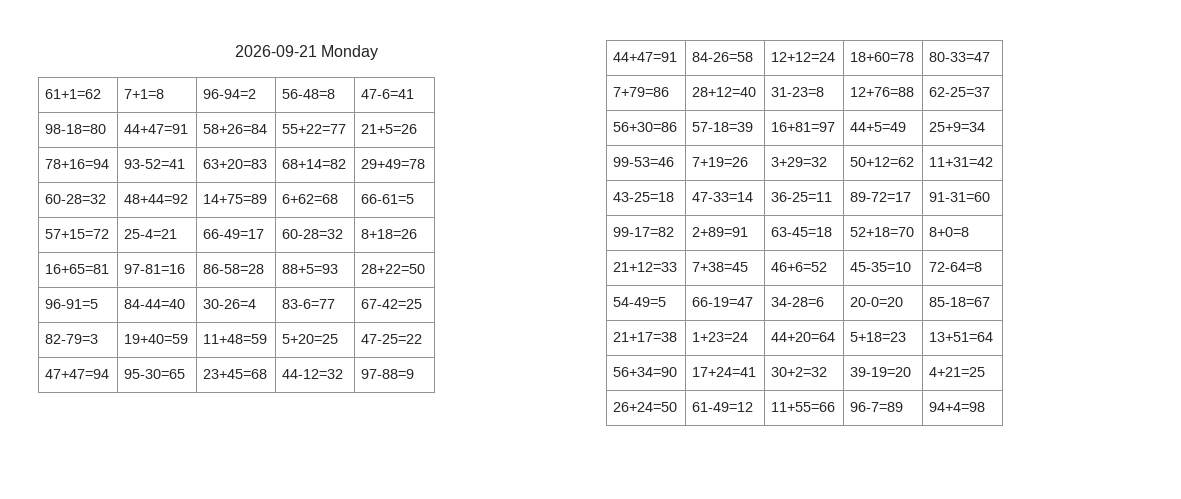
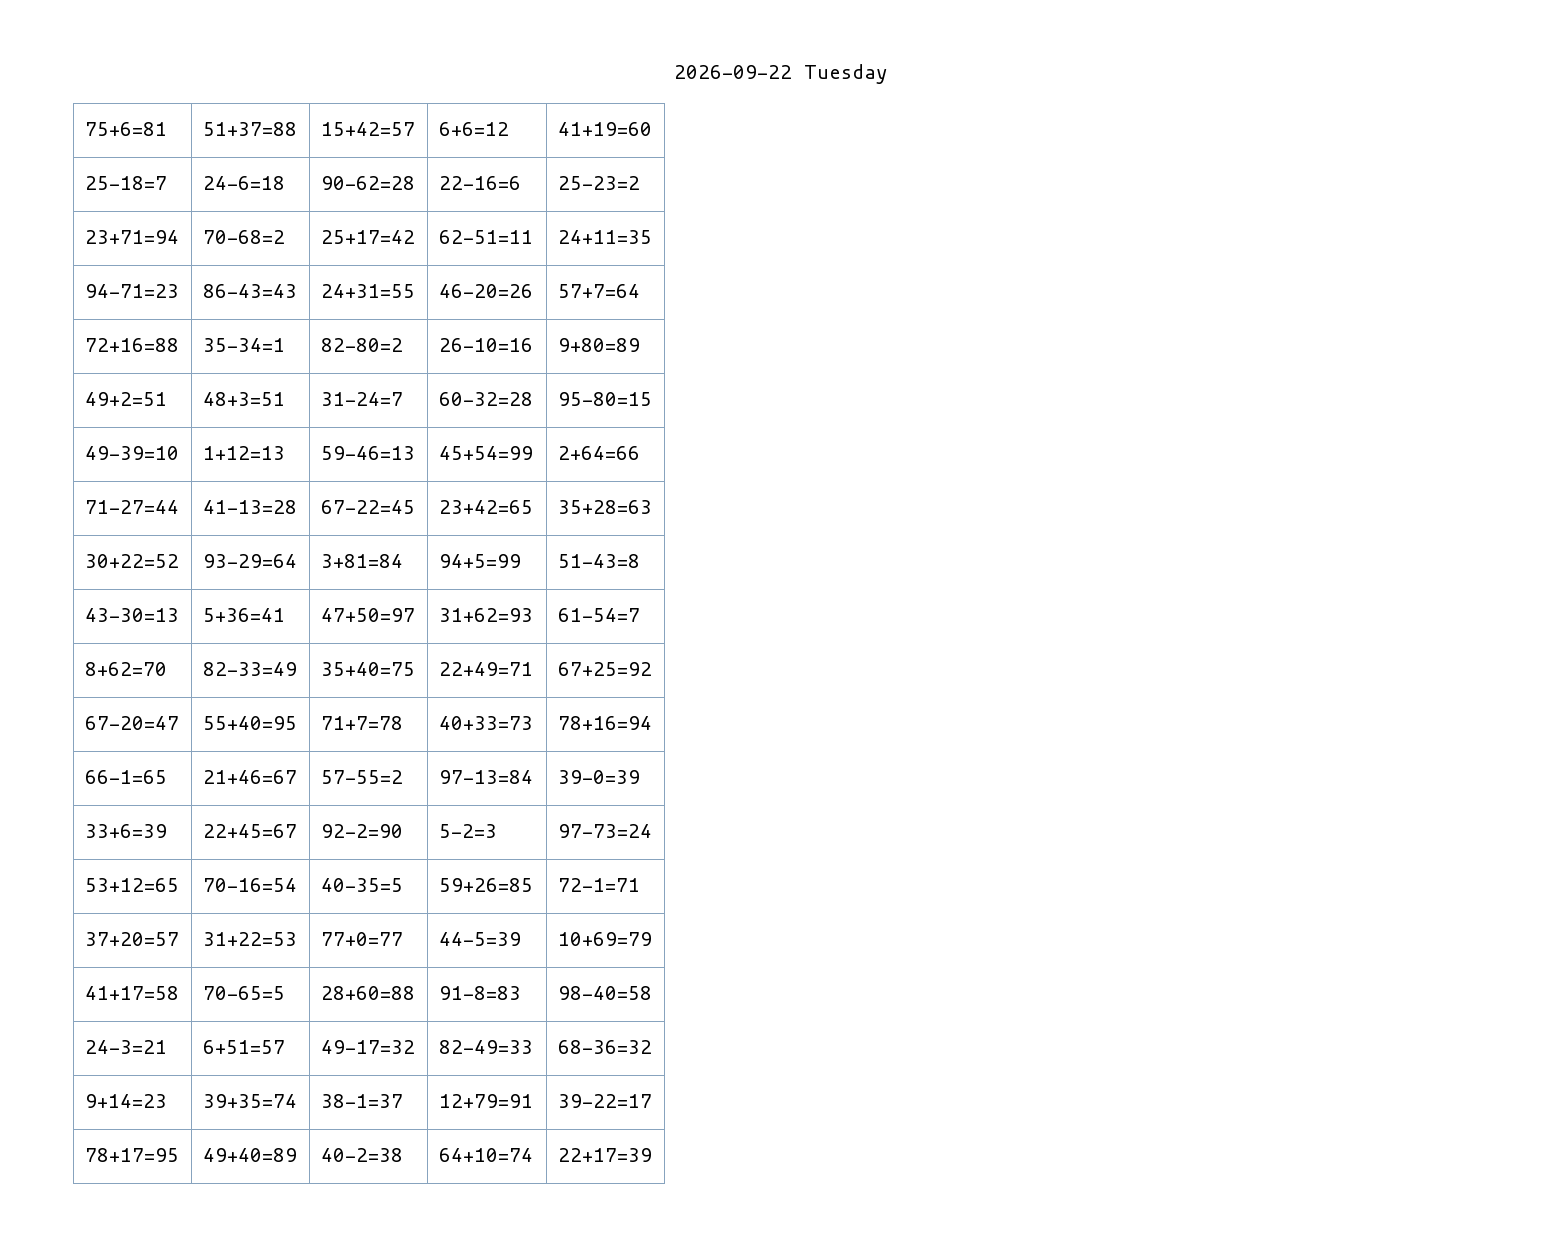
- 2026-09-21 Monday
- 61+1=62 | 7+1=8 | 96-94=2 | 56-48=8 | 47-6=41
- 98-18=80 | 44+47=91 | 58+26=84 | 55+22=77 | 21+5=26
- 78+16=94 | 93-52=41 | 63+20=83 | 68+14=82 | 29+49=78
- 60-28=32 | 48+44=92 | 14+75=89 | 6+62=68 | 66-61=5
- 57+15=72 | 25-4=21 | 66-49=17 | 60-28=32 | 8+18=26
- 16+65=81 | 97-81=16 | 86-58=28 | 88+5=93 | 28+22=50
- 96-91=5 | 84-44=40 | 30-26=4 | 83-6=77 | 67-42=25
- 82-79=3 | 19+40=59 | 11+48=59 | 5+20=25 | 47-25=22
- 47+47=94 | 95-30=65 | 23+45=68 | 44-12=32 | 97-88=9
- 44+47=91 | 84-26=58 | 12+12=24 | 18+60=78 | 80-33=47
- 7+79=86 | 28+12=40 | 31-23=8 | 12+76=88 | 62-25=37
- 56+30=86 | 57-18=39 | 16+81=97 | 44+5=49 | 25+9=34
- 99-53=46 | 7+19=26 | 3+29=32 | 50+12=62 | 11+31=42
- 43-25=18 | 47-33=14 | 36-25=11 | 89-72=17 | 91-31=60
- 99-17=82 | 2+89=91 | 63-45=18 | 52+18=70 | 8+0=8
- 21+12=33 | 7+38=45 | 46+6=52 | 45-35=10 | 72-64=8
- 54-49=5 | 66-19=47 | 34-28=6 | 20-0=20 | 85-18=67
- 21+17=38 | 1+23=24 | 44+20=64 | 5+18=23 | 13+51=64
- 56+34=90 | 17+24=41 | 30+2=32 | 39-19=20 | 4+21=25
- 26+24=50 | 61-49=12 | 11+55=66 | 96-7=89 | 94+4=98
+ 2026-09-22 Tuesday
+ 75+6=81 | 51+37=88 | 15+42=57 | 6+6=12 | 41+19=60
+ 25-18=7 | 24-6=18 | 90-62=28 | 22-16=6 | 25-23=2
+ 23+71=94 | 70-68=2 | 25+17=42 | 62-51=11 | 24+11=35
+ 94-71=23 | 86-43=43 | 24+31=55 | 46-20=26 | 57+7=64
+ 72+16=88 | 35-34=1 | 82-80=2 | 26-10=16 | 9+80=89
+ 49+2=51 | 48+3=51 | 31-24=7 | 60-32=28 | 95-80=15
+ 49-39=10 | 1+12=13 | 59-46=13 | 45+54=99 | 2+64=66
+ 71-27=44 | 41-13=28 | 67-22=45 | 23+42=65 | 35+28=63
+ 30+22=52 | 93-29=64 | 3+81=84 | 94+5=99 | 51-43=8
+ 43-30=13 | 5+36=41 | 47+50=97 | 31+62=93 | 61-54=7
+ 8+62=70 | 82-33=49 | 35+40=75 | 22+49=71 | 67+25=92
+ 67-20=47 | 55+40=95 | 71+7=78 | 40+33=73 | 78+16=94
+ 66-1=65 | 21+46=67 | 57-55=2 | 97-13=84 | 39-0=39
+ 33+6=39 | 22+45=67 | 92-2=90 | 5-2=3 | 97-73=24
+ 53+12=65 | 70-16=54 | 40-35=5 | 59+26=85 | 72-1=71
+ 37+20=57 | 31+22=53 | 77+0=77 | 44-5=39 | 10+69=79
+ 41+17=58 | 70-65=5 | 28+60=88 | 91-8=83 | 98-40=58
+ 24-3=21 | 6+51=57 | 49-17=32 | 82-49=33 | 68-36=32
+ 9+14=23 | 39+35=74 | 38-1=37 | 12+79=91 | 39-22=17
+ 78+17=95 | 49+40=89 | 40-2=38 | 64+10=74 | 22+17=39

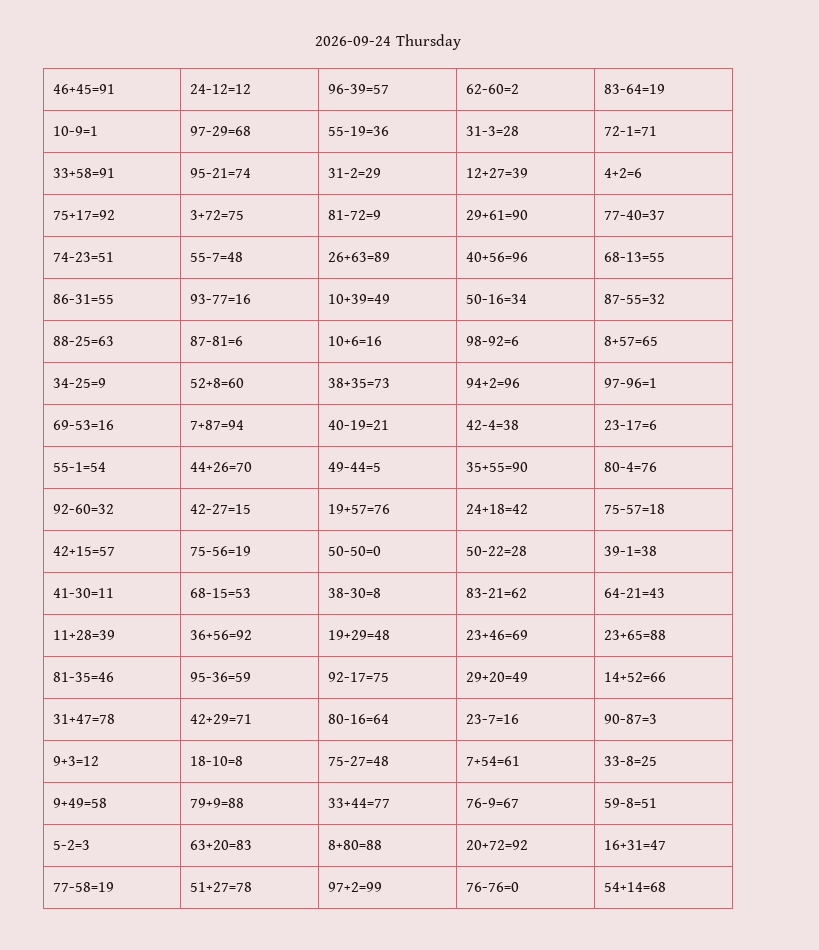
- 2026-09-22 Tuesday
- 75+6=81 | 51+37=88 | 15+42=57 | 6+6=12 | 41+19=60
- 25-18=7 | 24-6=18 | 90-62=28 | 22-16=6 | 25-23=2
- 23+71=94 | 70-68=2 | 25+17=42 | 62-51=11 | 24+11=35
- 94-71=23 | 86-43=43 | 24+31=55 | 46-20=26 | 57+7=64
- 72+16=88 | 35-34=1 | 82-80=2 | 26-10=16 | 9+80=89
- 49+2=51 | 48+3=51 | 31-24=7 | 60-32=28 | 95-80=15
- 49-39=10 | 1+12=13 | 59-46=13 | 45+54=99 | 2+64=66
- 71-27=44 | 41-13=28 | 67-22=45 | 23+42=65 | 35+28=63
- 30+22=52 | 93-29=64 | 3+81=84 | 94+5=99 | 51-43=8
- 43-30=13 | 5+36=41 | 47+50=97 | 31+62=93 | 61-54=7
- 8+62=70 | 82-33=49 | 35+40=75 | 22+49=71 | 67+25=92
- 67-20=47 | 55+40=95 | 71+7=78 | 40+33=73 | 78+16=94
- 66-1=65 | 21+46=67 | 57-55=2 | 97-13=84 | 39-0=39
- 33+6=39 | 22+45=67 | 92-2=90 | 5-2=3 | 97-73=24
- 53+12=65 | 70-16=54 | 40-35=5 | 59+26=85 | 72-1=71
- 37+20=57 | 31+22=53 | 77+0=77 | 44-5=39 | 10+69=79
- 41+17=58 | 70-65=5 | 28+60=88 | 91-8=83 | 98-40=58
- 24-3=21 | 6+51=57 | 49-17=32 | 82-49=33 | 68-36=32
- 9+14=23 | 39+35=74 | 38-1=37 | 12+79=91 | 39-22=17
- 78+17=95 | 49+40=89 | 40-2=38 | 64+10=74 | 22+17=39
+ 2026-09-24 Thursday
+ 46+45=91 | 24-12=12 | 96-39=57 | 62-60=2 | 83-64=19
+ 10-9=1 | 97-29=68 | 55-19=36 | 31-3=28 | 72-1=71
+ 33+58=91 | 95-21=74 | 31-2=29 | 12+27=39 | 4+2=6
+ 75+17=92 | 3+72=75 | 81-72=9 | 29+61=90 | 77-40=37
+ 74-23=51 | 55-7=48 | 26+63=89 | 40+56=96 | 68-13=55
+ 86-31=55 | 93-77=16 | 10+39=49 | 50-16=34 | 87-55=32
+ 88-25=63 | 87-81=6 | 10+6=16 | 98-92=6 | 8+57=65
+ 34-25=9 | 52+8=60 | 38+35=73 | 94+2=96 | 97-96=1
+ 69-53=16 | 7+87=94 | 40-19=21 | 42-4=38 | 23-17=6
+ 55-1=54 | 44+26=70 | 49-44=5 | 35+55=90 | 80-4=76
+ 92-60=32 | 42-27=15 | 19+57=76 | 24+18=42 | 75-57=18
+ 42+15=57 | 75-56=19 | 50-50=0 | 50-22=28 | 39-1=38
+ 41-30=11 | 68-15=53 | 38-30=8 | 83-21=62 | 64-21=43
+ 11+28=39 | 36+56=92 | 19+29=48 | 23+46=69 | 23+65=88
+ 81-35=46 | 95-36=59 | 92-17=75 | 29+20=49 | 14+52=66
+ 31+47=78 | 42+29=71 | 80-16=64 | 23-7=16 | 90-87=3
+ 9+3=12 | 18-10=8 | 75-27=48 | 7+54=61 | 33-8=25
+ 9+49=58 | 79+9=88 | 33+44=77 | 76-9=67 | 59-8=51
+ 5-2=3 | 63+20=83 | 8+80=88 | 20+72=92 | 16+31=47
+ 77-58=19 | 51+27=78 | 97+2=99 | 76-76=0 | 54+14=68

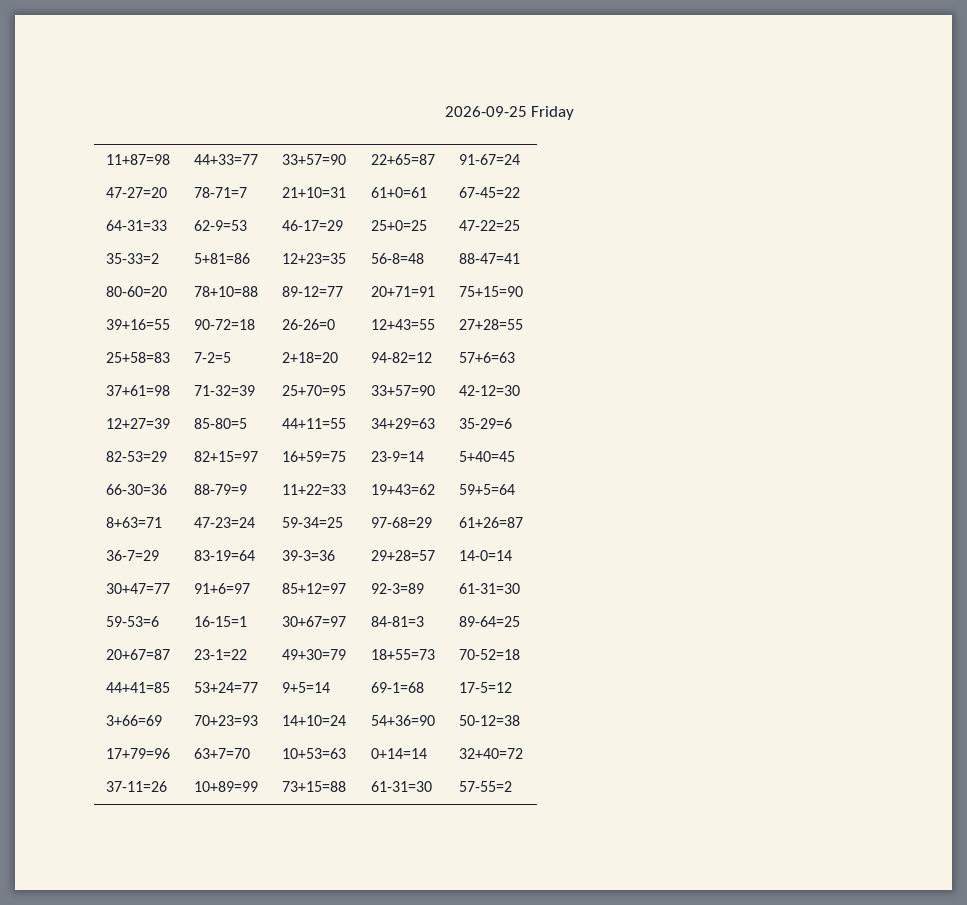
- 2026-09-24 Thursday
- 46+45=91 | 24-12=12 | 96-39=57 | 62-60=2 | 83-64=19
- 10-9=1 | 97-29=68 | 55-19=36 | 31-3=28 | 72-1=71
- 33+58=91 | 95-21=74 | 31-2=29 | 12+27=39 | 4+2=6
- 75+17=92 | 3+72=75 | 81-72=9 | 29+61=90 | 77-40=37
- 74-23=51 | 55-7=48 | 26+63=89 | 40+56=96 | 68-13=55
- 86-31=55 | 93-77=16 | 10+39=49 | 50-16=34 | 87-55=32
- 88-25=63 | 87-81=6 | 10+6=16 | 98-92=6 | 8+57=65
- 34-25=9 | 52+8=60 | 38+35=73 | 94+2=96 | 97-96=1
- 69-53=16 | 7+87=94 | 40-19=21 | 42-4=38 | 23-17=6
- 55-1=54 | 44+26=70 | 49-44=5 | 35+55=90 | 80-4=76
- 92-60=32 | 42-27=15 | 19+57=76 | 24+18=42 | 75-57=18
- 42+15=57 | 75-56=19 | 50-50=0 | 50-22=28 | 39-1=38
- 41-30=11 | 68-15=53 | 38-30=8 | 83-21=62 | 64-21=43
- 11+28=39 | 36+56=92 | 19+29=48 | 23+46=69 | 23+65=88
- 81-35=46 | 95-36=59 | 92-17=75 | 29+20=49 | 14+52=66
- 31+47=78 | 42+29=71 | 80-16=64 | 23-7=16 | 90-87=3
- 9+3=12 | 18-10=8 | 75-27=48 | 7+54=61 | 33-8=25
- 9+49=58 | 79+9=88 | 33+44=77 | 76-9=67 | 59-8=51
- 5-2=3 | 63+20=83 | 8+80=88 | 20+72=92 | 16+31=47
- 77-58=19 | 51+27=78 | 97+2=99 | 76-76=0 | 54+14=68
+ 2026-09-25 Friday
+ 11+87=98 | 44+33=77 | 33+57=90 | 22+65=87 | 91-67=24
+ 47-27=20 | 78-71=7 | 21+10=31 | 61+0=61 | 67-45=22
+ 64-31=33 | 62-9=53 | 46-17=29 | 25+0=25 | 47-22=25
+ 35-33=2 | 5+81=86 | 12+23=35 | 56-8=48 | 88-47=41
+ 80-60=20 | 78+10=88 | 89-12=77 | 20+71=91 | 75+15=90
+ 39+16=55 | 90-72=18 | 26-26=0 | 12+43=55 | 27+28=55
+ 25+58=83 | 7-2=5 | 2+18=20 | 94-82=12 | 57+6=63
+ 37+61=98 | 71-32=39 | 25+70=95 | 33+57=90 | 42-12=30
+ 12+27=39 | 85-80=5 | 44+11=55 | 34+29=63 | 35-29=6
+ 82-53=29 | 82+15=97 | 16+59=75 | 23-9=14 | 5+40=45
+ 66-30=36 | 88-79=9 | 11+22=33 | 19+43=62 | 59+5=64
+ 8+63=71 | 47-23=24 | 59-34=25 | 97-68=29 | 61+26=87
+ 36-7=29 | 83-19=64 | 39-3=36 | 29+28=57 | 14-0=14
+ 30+47=77 | 91+6=97 | 85+12=97 | 92-3=89 | 61-31=30
+ 59-53=6 | 16-15=1 | 30+67=97 | 84-81=3 | 89-64=25
+ 20+67=87 | 23-1=22 | 49+30=79 | 18+55=73 | 70-52=18
+ 44+41=85 | 53+24=77 | 9+5=14 | 69-1=68 | 17-5=12
+ 3+66=69 | 70+23=93 | 14+10=24 | 54+36=90 | 50-12=38
+ 17+79=96 | 63+7=70 | 10+53=63 | 0+14=14 | 32+40=72
+ 37-11=26 | 10+89=99 | 73+15=88 | 61-31=30 | 57-55=2

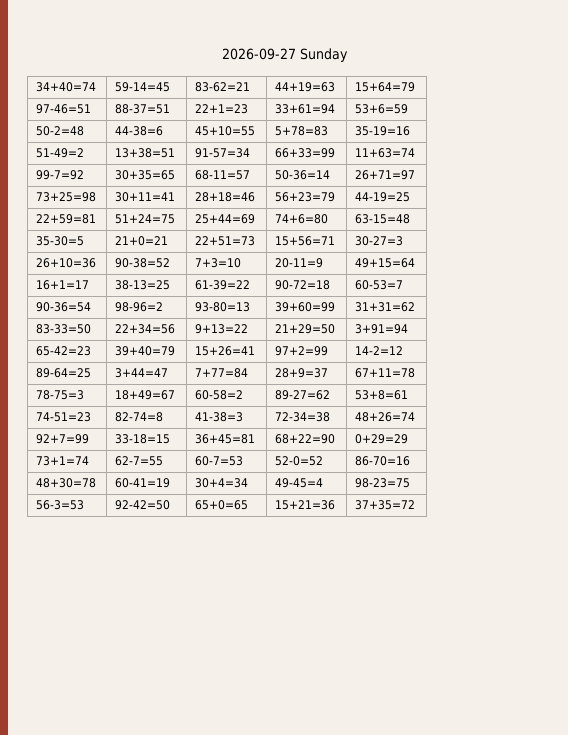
- 2026-09-25 Friday
- 11+87=98 | 44+33=77 | 33+57=90 | 22+65=87 | 91-67=24
- 47-27=20 | 78-71=7 | 21+10=31 | 61+0=61 | 67-45=22
- 64-31=33 | 62-9=53 | 46-17=29 | 25+0=25 | 47-22=25
- 35-33=2 | 5+81=86 | 12+23=35 | 56-8=48 | 88-47=41
- 80-60=20 | 78+10=88 | 89-12=77 | 20+71=91 | 75+15=90
- 39+16=55 | 90-72=18 | 26-26=0 | 12+43=55 | 27+28=55
- 25+58=83 | 7-2=5 | 2+18=20 | 94-82=12 | 57+6=63
- 37+61=98 | 71-32=39 | 25+70=95 | 33+57=90 | 42-12=30
- 12+27=39 | 85-80=5 | 44+11=55 | 34+29=63 | 35-29=6
- 82-53=29 | 82+15=97 | 16+59=75 | 23-9=14 | 5+40=45
- 66-30=36 | 88-79=9 | 11+22=33 | 19+43=62 | 59+5=64
- 8+63=71 | 47-23=24 | 59-34=25 | 97-68=29 | 61+26=87
- 36-7=29 | 83-19=64 | 39-3=36 | 29+28=57 | 14-0=14
- 30+47=77 | 91+6=97 | 85+12=97 | 92-3=89 | 61-31=30
- 59-53=6 | 16-15=1 | 30+67=97 | 84-81=3 | 89-64=25
- 20+67=87 | 23-1=22 | 49+30=79 | 18+55=73 | 70-52=18
- 44+41=85 | 53+24=77 | 9+5=14 | 69-1=68 | 17-5=12
- 3+66=69 | 70+23=93 | 14+10=24 | 54+36=90 | 50-12=38
- 17+79=96 | 63+7=70 | 10+53=63 | 0+14=14 | 32+40=72
- 37-11=26 | 10+89=99 | 73+15=88 | 61-31=30 | 57-55=2
+ 2026-09-27 Sunday
+ 34+40=74 | 59-14=45 | 83-62=21 | 44+19=63 | 15+64=79
+ 97-46=51 | 88-37=51 | 22+1=23 | 33+61=94 | 53+6=59
+ 50-2=48 | 44-38=6 | 45+10=55 | 5+78=83 | 35-19=16
+ 51-49=2 | 13+38=51 | 91-57=34 | 66+33=99 | 11+63=74
+ 99-7=92 | 30+35=65 | 68-11=57 | 50-36=14 | 26+71=97
+ 73+25=98 | 30+11=41 | 28+18=46 | 56+23=79 | 44-19=25
+ 22+59=81 | 51+24=75 | 25+44=69 | 74+6=80 | 63-15=48
+ 35-30=5 | 21+0=21 | 22+51=73 | 15+56=71 | 30-27=3
+ 26+10=36 | 90-38=52 | 7+3=10 | 20-11=9 | 49+15=64
+ 16+1=17 | 38-13=25 | 61-39=22 | 90-72=18 | 60-53=7
+ 90-36=54 | 98-96=2 | 93-80=13 | 39+60=99 | 31+31=62
+ 83-33=50 | 22+34=56 | 9+13=22 | 21+29=50 | 3+91=94
+ 65-42=23 | 39+40=79 | 15+26=41 | 97+2=99 | 14-2=12
+ 89-64=25 | 3+44=47 | 7+77=84 | 28+9=37 | 67+11=78
+ 78-75=3 | 18+49=67 | 60-58=2 | 89-27=62 | 53+8=61
+ 74-51=23 | 82-74=8 | 41-38=3 | 72-34=38 | 48+26=74
+ 92+7=99 | 33-18=15 | 36+45=81 | 68+22=90 | 0+29=29
+ 73+1=74 | 62-7=55 | 60-7=53 | 52-0=52 | 86-70=16
+ 48+30=78 | 60-41=19 | 30+4=34 | 49-45=4 | 98-23=75
+ 56-3=53 | 92-42=50 | 65+0=65 | 15+21=36 | 37+35=72

